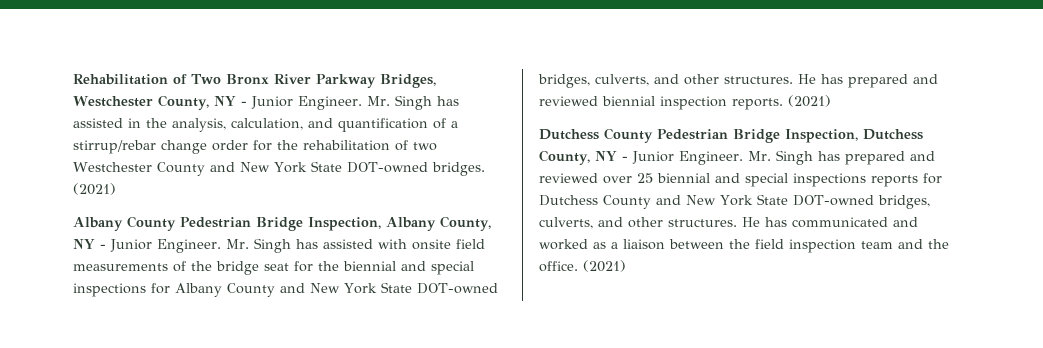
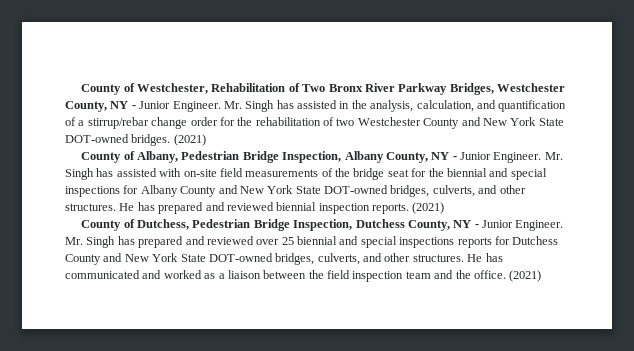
- Rehabilitation of Two Bronx River Parkway Bridges, Westchester County, NY - Junior Engineer.
+ County of Westchester, Rehabilitation of Two Bronx River Parkway Bridges, Westchester County, NY - Junior Engineer.
- Albany County Pedestrian Bridge Inspection, Albany County, NY - Junior Engineer.
+ County of Albany, Pedestrian Bridge Inspection, Albany County, NY - Junior Engineer.
- Mr. Singh has assisted with onsite field measurements of the bridge seat for the biennial and special inspections for Albany County and New York State DOT-owned bridges, culverts, and other structures.
+ Mr. Singh has assisted with on-site field measurements of the bridge seat for the biennial and special inspections for Albany County and New York State DOT-owned bridges, culverts, and other structures.
- Dutchess County Pedestrian Bridge Inspection, Dutchess County, NY - Junior Engineer.
+ County of Dutchess, Pedestrian Bridge Inspection, Dutchess County, NY - Junior Engineer.

